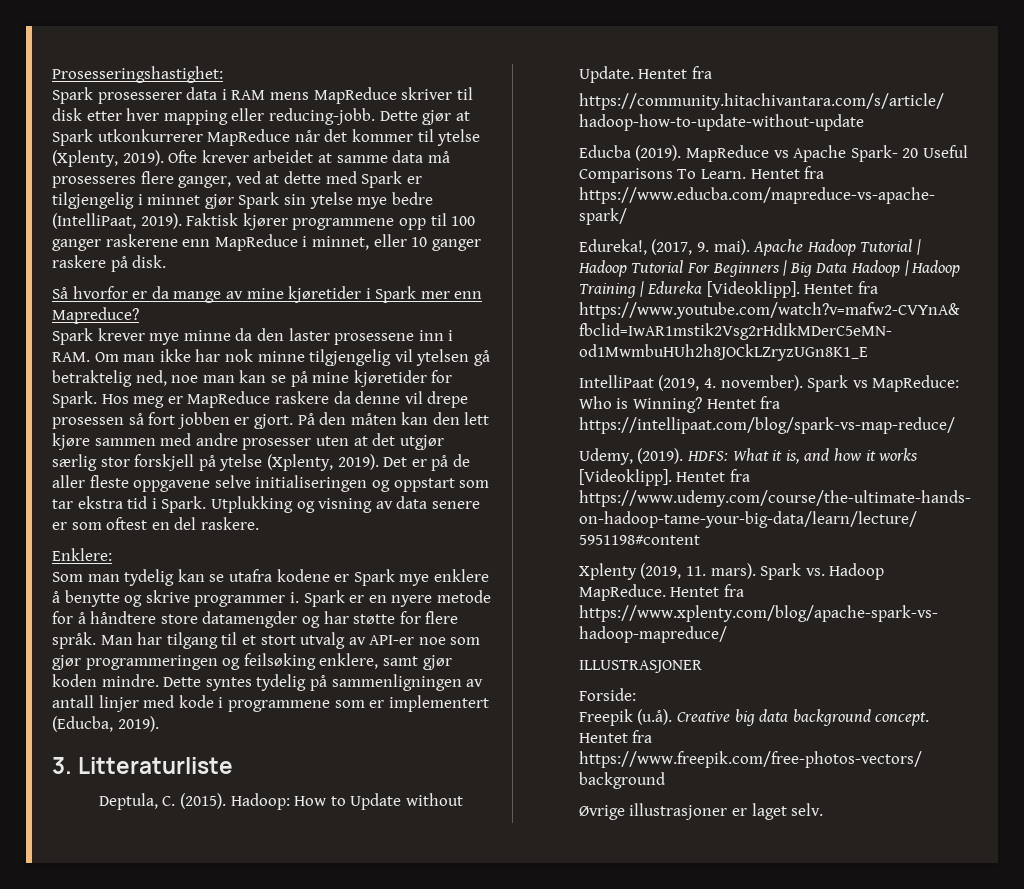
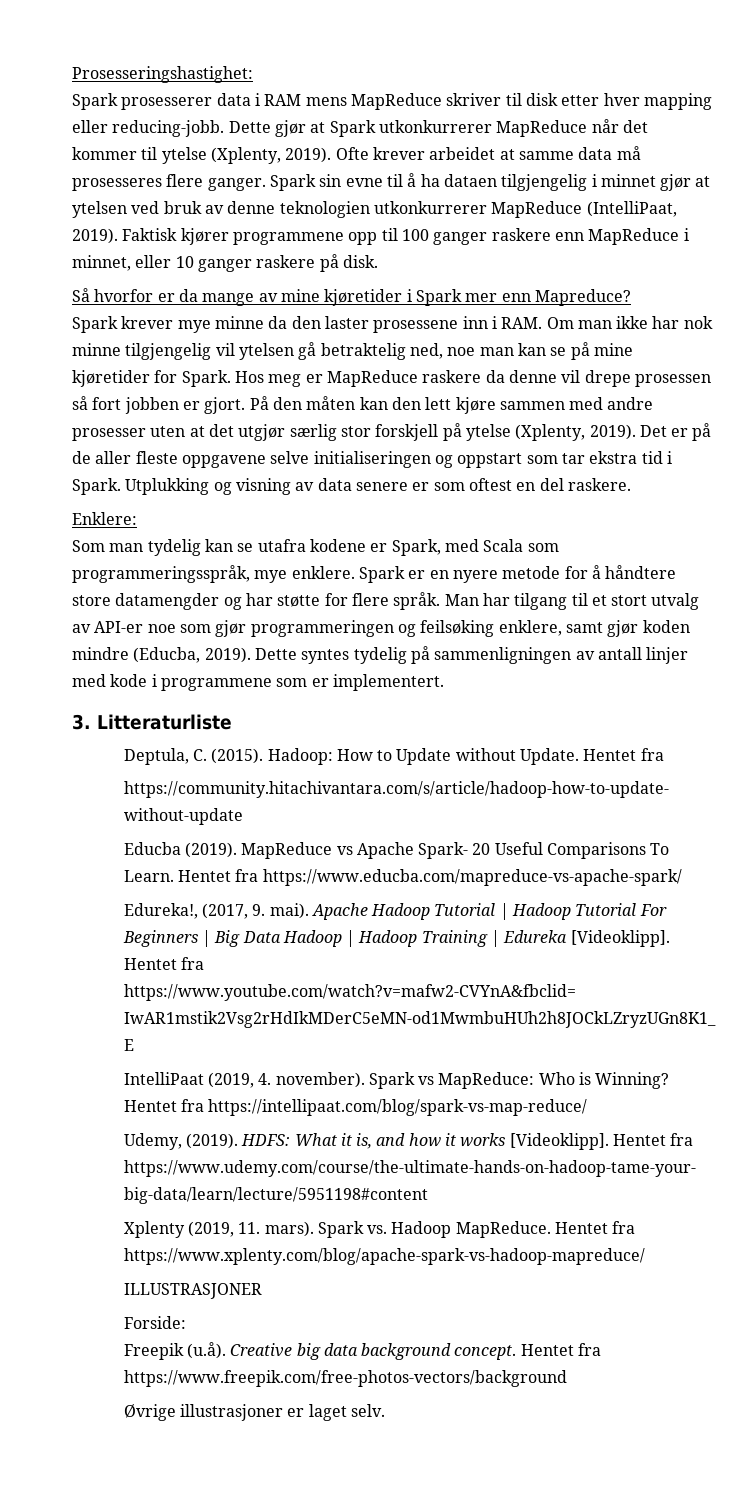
- Ofte krever arbeidet at samme data må prosesseres flere ganger, ved at dette med Spark er tilgjengelig i minnet gjør Spark sin ytelse mye bedre (IntelliPaat, 2019).
+ Ofte krever arbeidet at samme data må prosesseres flere ganger. Spark sin evne til å ha dataen tilgjengelig i minnet gjør at ytelsen ved bruk av denne teknologien utkonkurrerer MapReduce (IntelliPaat, 2019).
- Faktisk kjører programmene opp til 100 ganger raskerene enn MapReduce i minnet, eller 10 ganger raskere på disk.
+ Faktisk kjører programmene opp til 100 ganger raskere enn MapReduce i minnet, eller 10 ganger raskere på disk.
- Som man tydelig kan se utafra kodene er Spark mye enklere å benytte og skrive programmer i.
+ Som man tydelig kan se utafra kodene er Spark, med Scala som programmeringsspråk, mye enklere.
- Man har tilgang til et stort utvalg av API-er noe som gjør programmeringen og feilsøking enklere, samt gjør koden mindre.
+ Man har tilgang til et stort utvalg av API-er noe som gjør programmeringen og feilsøking enklere, samt gjør koden mindre (Educba, 2019).
- Dette syntes tydelig på sammenligningen av antall linjer med kode i programmene som er implementert (Educba, 2019).
+ Dette syntes tydelig på sammenligningen av antall linjer med kode i programmene som er implementert.

